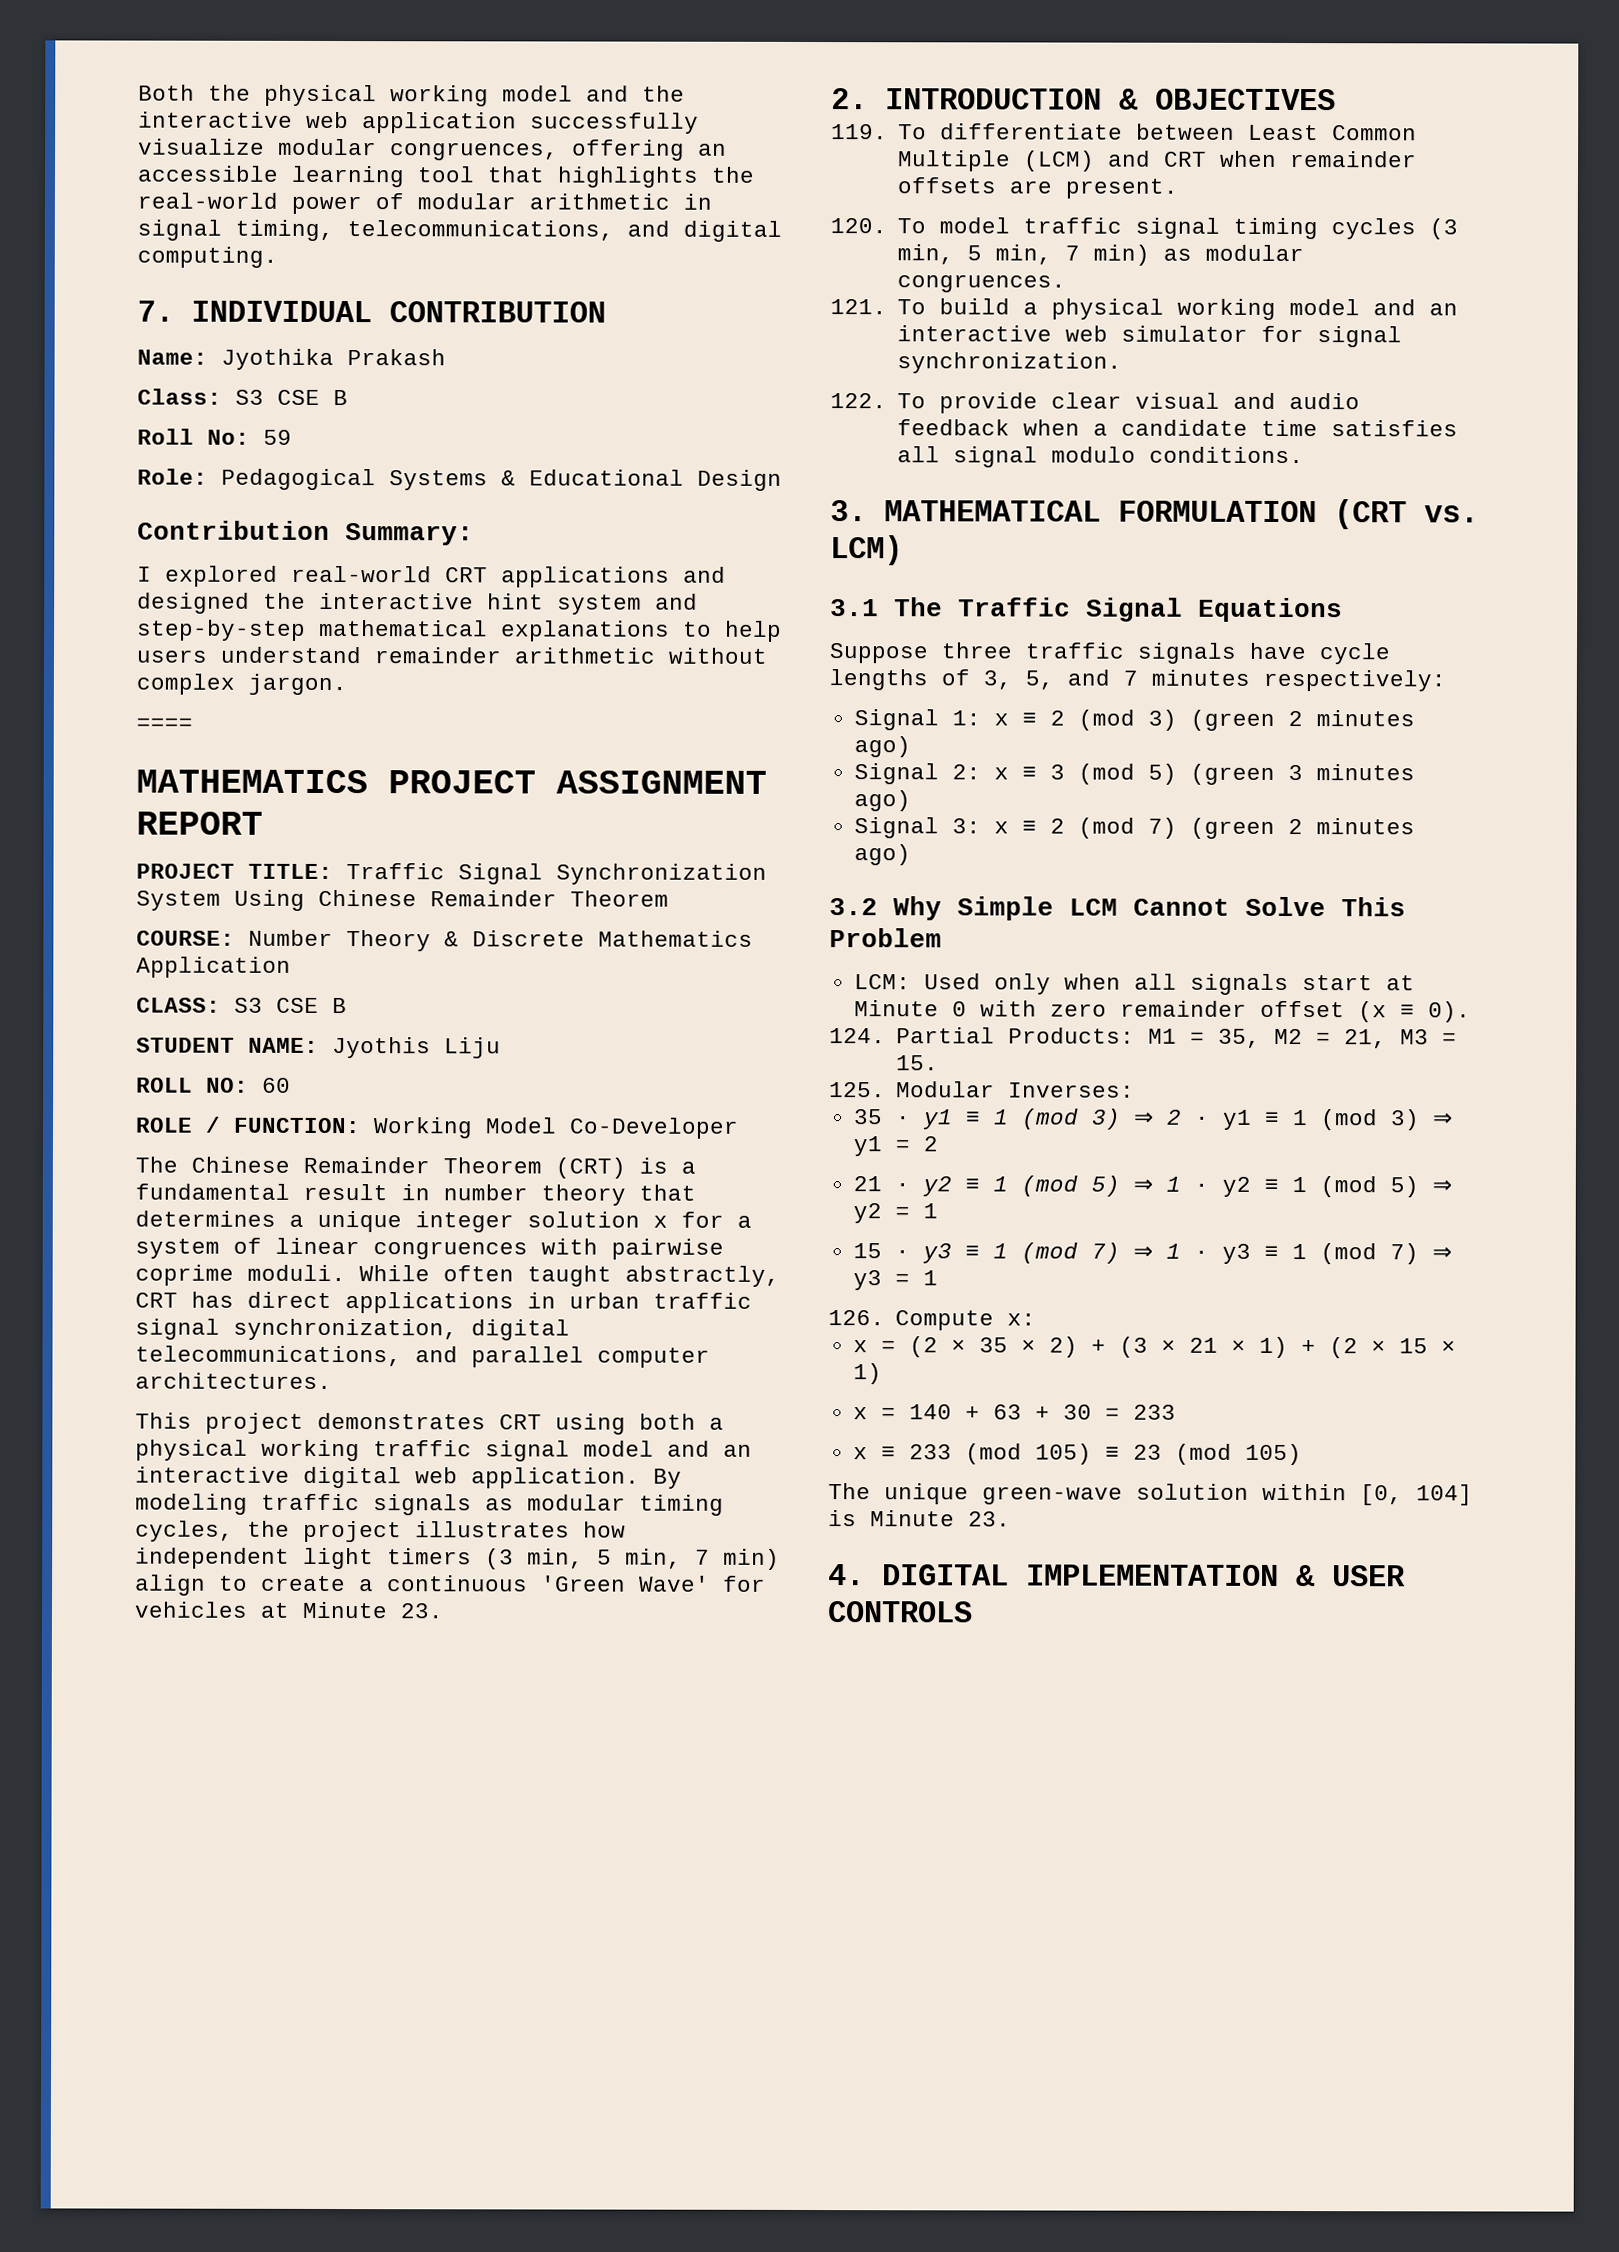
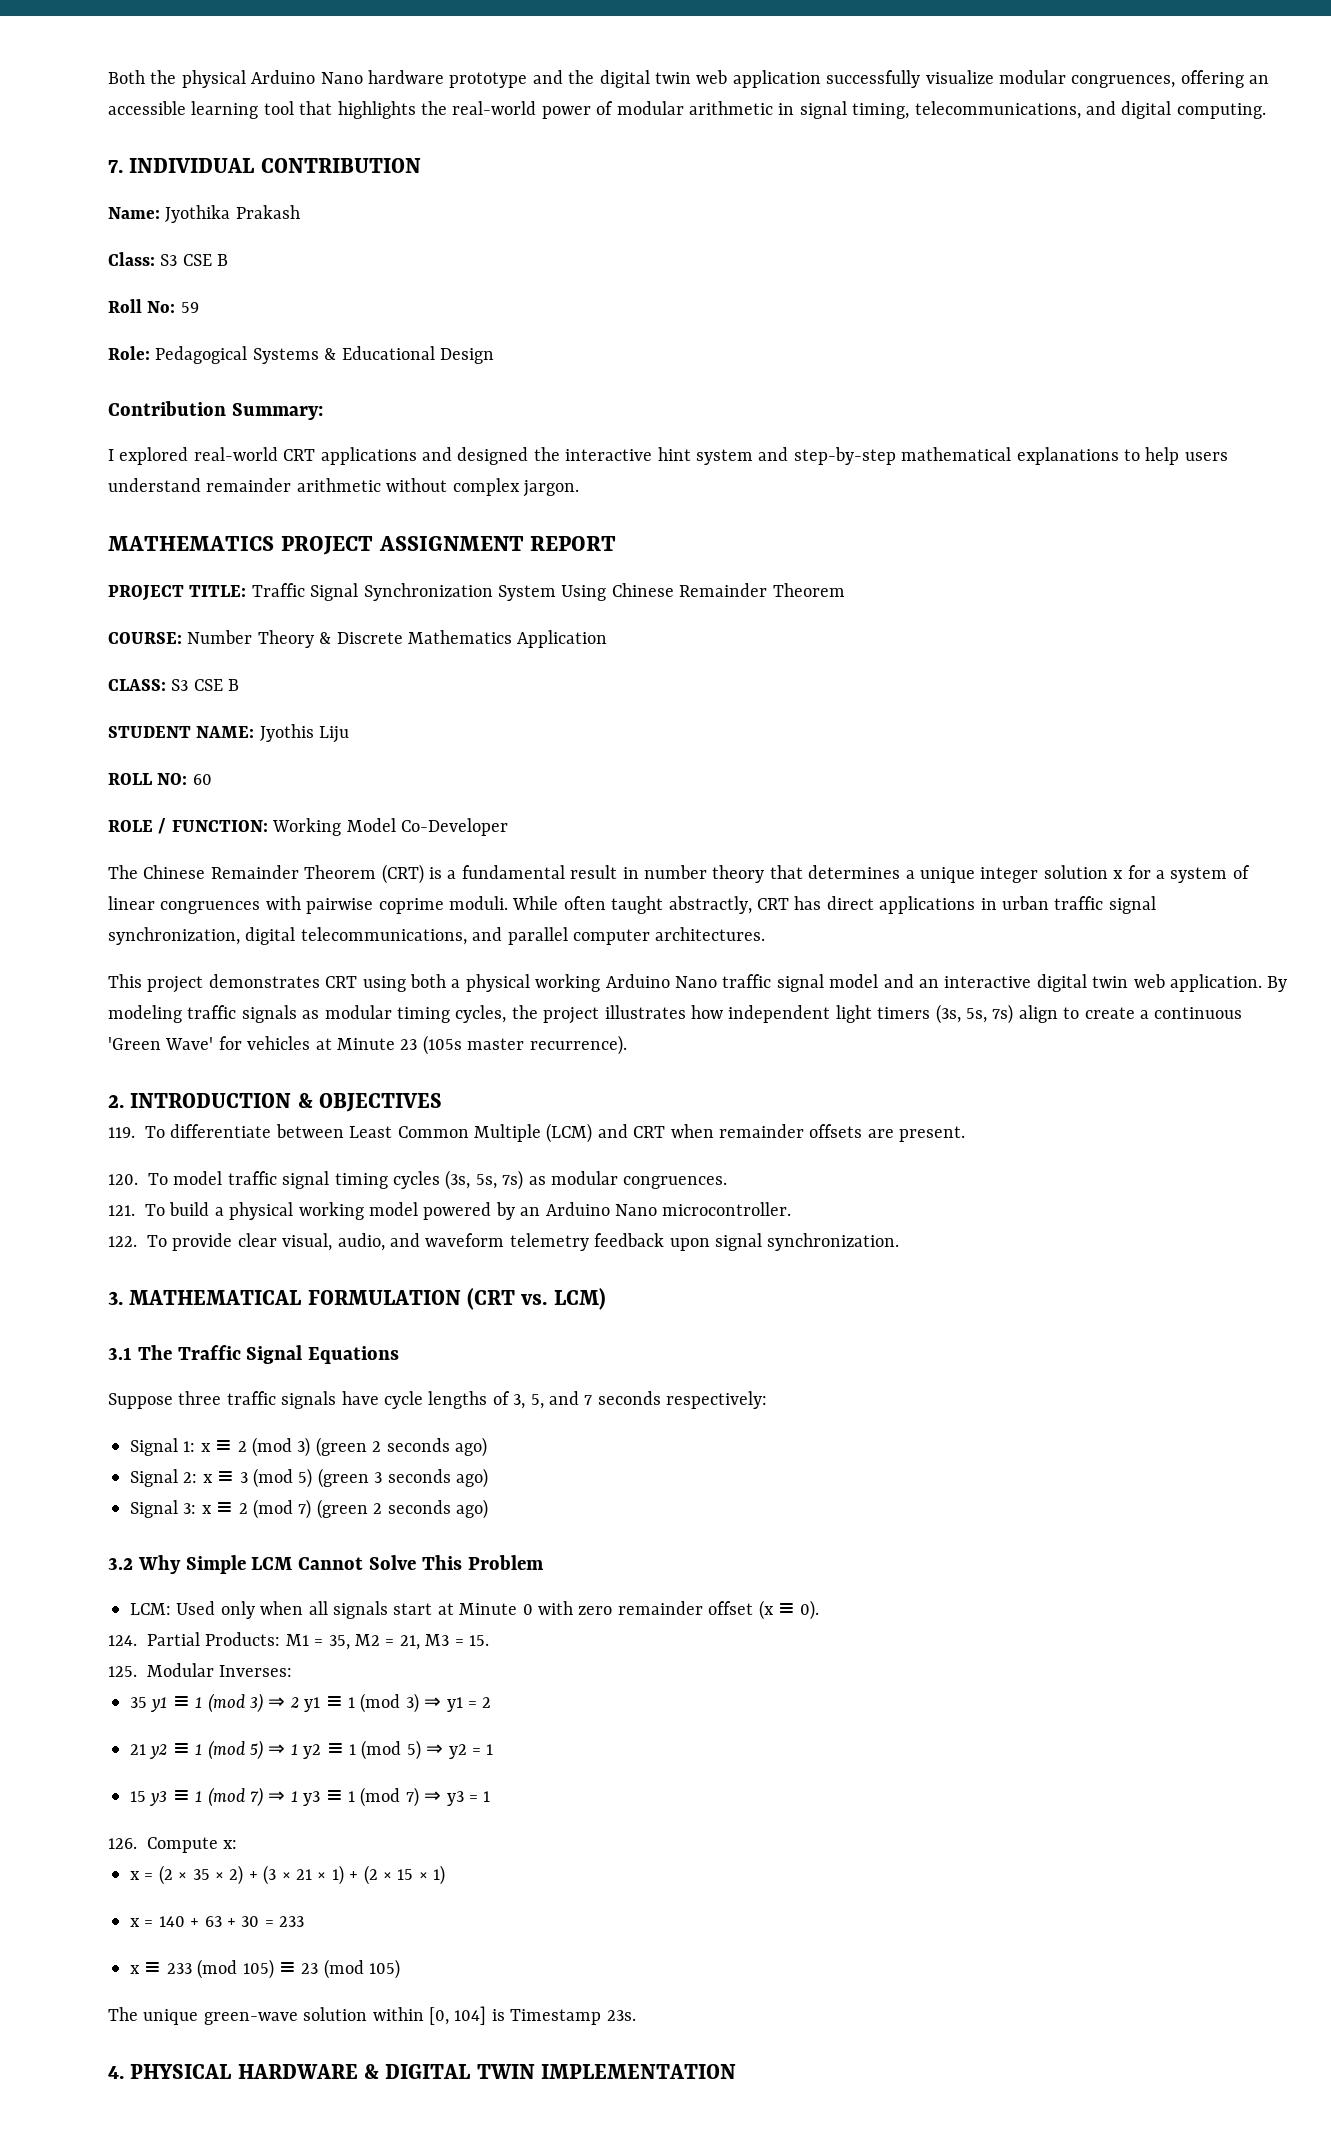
- Both the physical working model and the interactive web application successfully visualize modular congruences, offering an accessible learning tool that highlights the real-world power of modular arithmetic in signal timing, telecommunications, and digital computing.
+ Both the physical Arduino Nano hardware prototype and the digital twin web application successfully visualize modular congruences, offering an accessible learning tool that highlights the real-world power of modular arithmetic in signal timing, telecommunications, and digital computing.
- ====
- This project demonstrates CRT using both a physical working traffic signal model and an interactive digital web application.
+ This project demonstrates CRT using both a physical working Arduino Nano traffic signal model and an interactive digital twin web application.
- By modeling traffic signals as modular timing cycles, the project illustrates how independent light timers (3 min, 5 min, 7 min) align to create a continuous 'Green Wave' for vehicles at Minute 23.
+ By modeling traffic signals as modular timing cycles, the project illustrates how independent light timers (3s, 5s, 7s) align to create a continuous 'Green Wave' for vehicles at Minute 23 (105s master recurrence).
- 120. To model traffic signal timing cycles (3 min, 5 min, 7 min) as modular congruences.
+ 120. To model traffic signal timing cycles (3s, 5s, 7s) as modular congruences.
- 121. To build a physical working model and an interactive web simulator for signal synchronization.
- 122. To provide clear visual and audio feedback when a candidate time satisfies all signal modulo conditions.
+ 121. To build a physical working model powered by an Arduino Nano microcontroller.
+ 122. To provide clear visual, audio, and waveform telemetry feedback upon signal synchronization.
- Suppose three traffic signals have cycle lengths of 3, 5, and 7 minutes respectively:
+ Suppose three traffic signals have cycle lengths of 3, 5, and 7 seconds respectively:
- Signal 1: x ≡ 2 (mod 3) (green 2 minutes ago)
+ Signal 1: x ≡ 2 (mod 3) (green 2 seconds ago)
- Signal 2: x ≡ 3 (mod 5) (green 3 minutes ago)
+ Signal 2: x ≡ 3 (mod 5) (green 3 seconds ago)
- Signal 3: x ≡ 2 (mod 7) (green 2 minutes ago)
+ Signal 3: x ≡ 2 (mod 7) (green 2 seconds ago)
- 35 · y1 ≡ 1 (mod 3) ⇒ 2 · y1 ≡ 1 (mod 3) ⇒ y1 = 2
+ 35 y1 ≡ 1 (mod 3) ⇒ 2 y1 ≡ 1 (mod 3) ⇒ y1 = 2
- 21 · y2 ≡ 1 (mod 5) ⇒ 1 · y2 ≡ 1 (mod 5) ⇒ y2 = 1
+ 21 y2 ≡ 1 (mod 5) ⇒ 1 y2 ≡ 1 (mod 5) ⇒ y2 = 1
- 15 · y3 ≡ 1 (mod 7) ⇒ 1 · y3 ≡ 1 (mod 7) ⇒ y3 = 1
+ 15 y3 ≡ 1 (mod 7) ⇒ 1 y3 ≡ 1 (mod 7) ⇒ y3 = 1
- The unique green-wave solution within [0, 104] is Minute 23.
+ The unique green-wave solution within [0, 104] is Timestamp 23s.
- 4. DIGITAL IMPLEMENTATION & USER CONTROLS
+ 4. PHYSICAL HARDWARE & DIGITAL TWIN IMPLEMENTATION

